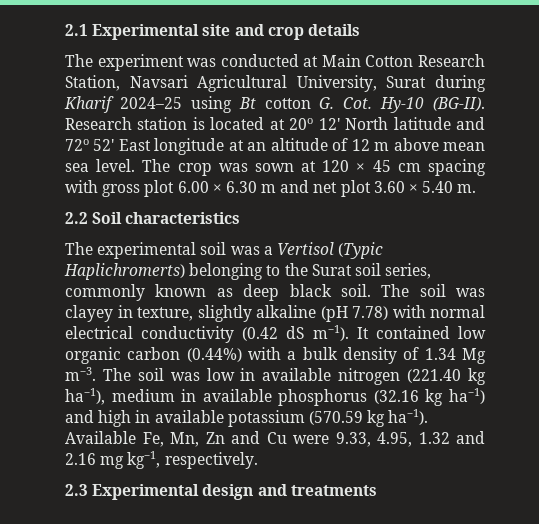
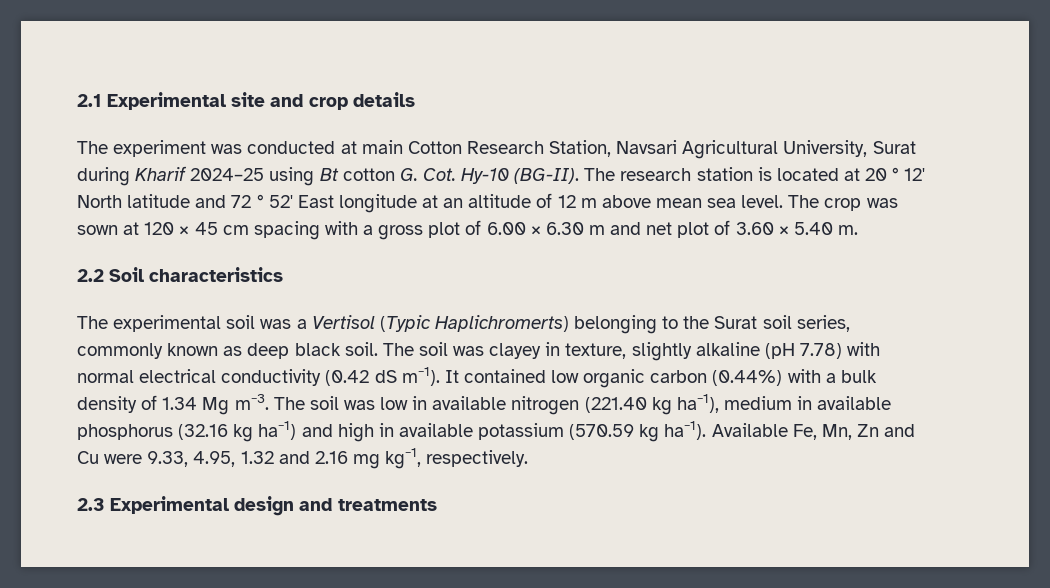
- The experiment was conducted at Main Cotton Research Station, Navsari Agricultural University, Surat during Kharif 2024–25 using Bt cotton G. Cot. Hy-10 (BG-II).
+ The experiment was conducted at main Cotton Research Station, Navsari Agricultural University, Surat during Kharif 2024–25 using Bt cotton G. Cot. Hy-10 (BG-II).
- Research station is located at 20o 12' North latitude and 72o 52' East longitude at an altitude of 12 m above mean sea level.
+ The research station is located at 20 ° 12' North latitude and 72 ° 52' East longitude at an altitude of 12 m above mean sea level.
- The crop was sown at 120 × 45 cm spacing with gross plot 6.00 × 6.30 m and net plot 3.60 × 5.40 m.
+ The crop was sown at 120 × 45 cm spacing with a gross plot of 6.00 × 6.30 m and net plot of 3.60 × 5.40 m.

